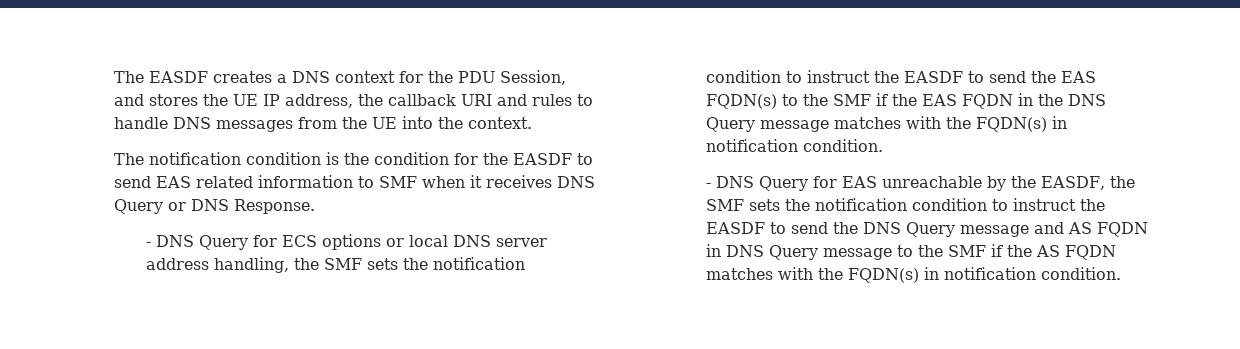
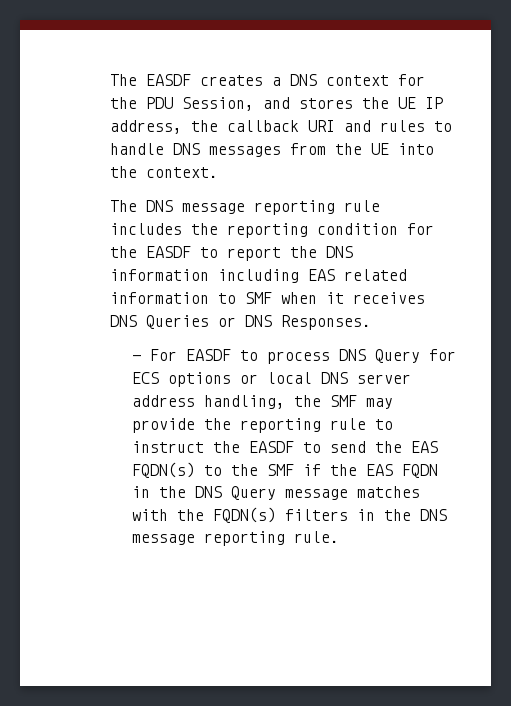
- The notification condition is the condition for the EASDF to send EAS related information to SMF when it receives DNS Query or DNS Response.
- - DNS Query for ECS options or local DNS server address handling, the SMF sets the notification condition to instruct the EASDF to send the EAS FQDN(s) to the SMF if the EAS FQDN in the DNS Query message matches with the FQDN(s) in notification condition.
- - DNS Query for EAS unreachable by the EASDF, the SMF sets the notification condition to instruct the EASDF to send the DNS Query message and AS FQDN in DNS Query message to the SMF if the AS FQDN matches with the FQDN(s) in notification condition.
+ The DNS message reporting rule includes the reporting condition for the EASDF to report the DNS information including EAS related information to SMF when it receives DNS Queries or DNS Responses.
+ - For EASDF to process DNS Query for ECS options or local DNS server address handling, the SMF may provide the reporting rule to instruct the EASDF to send the EAS FQDN(s) to the SMF if the EAS FQDN in the DNS Query message matches with the FQDN(s) filters in the DNS message reporting rule.

